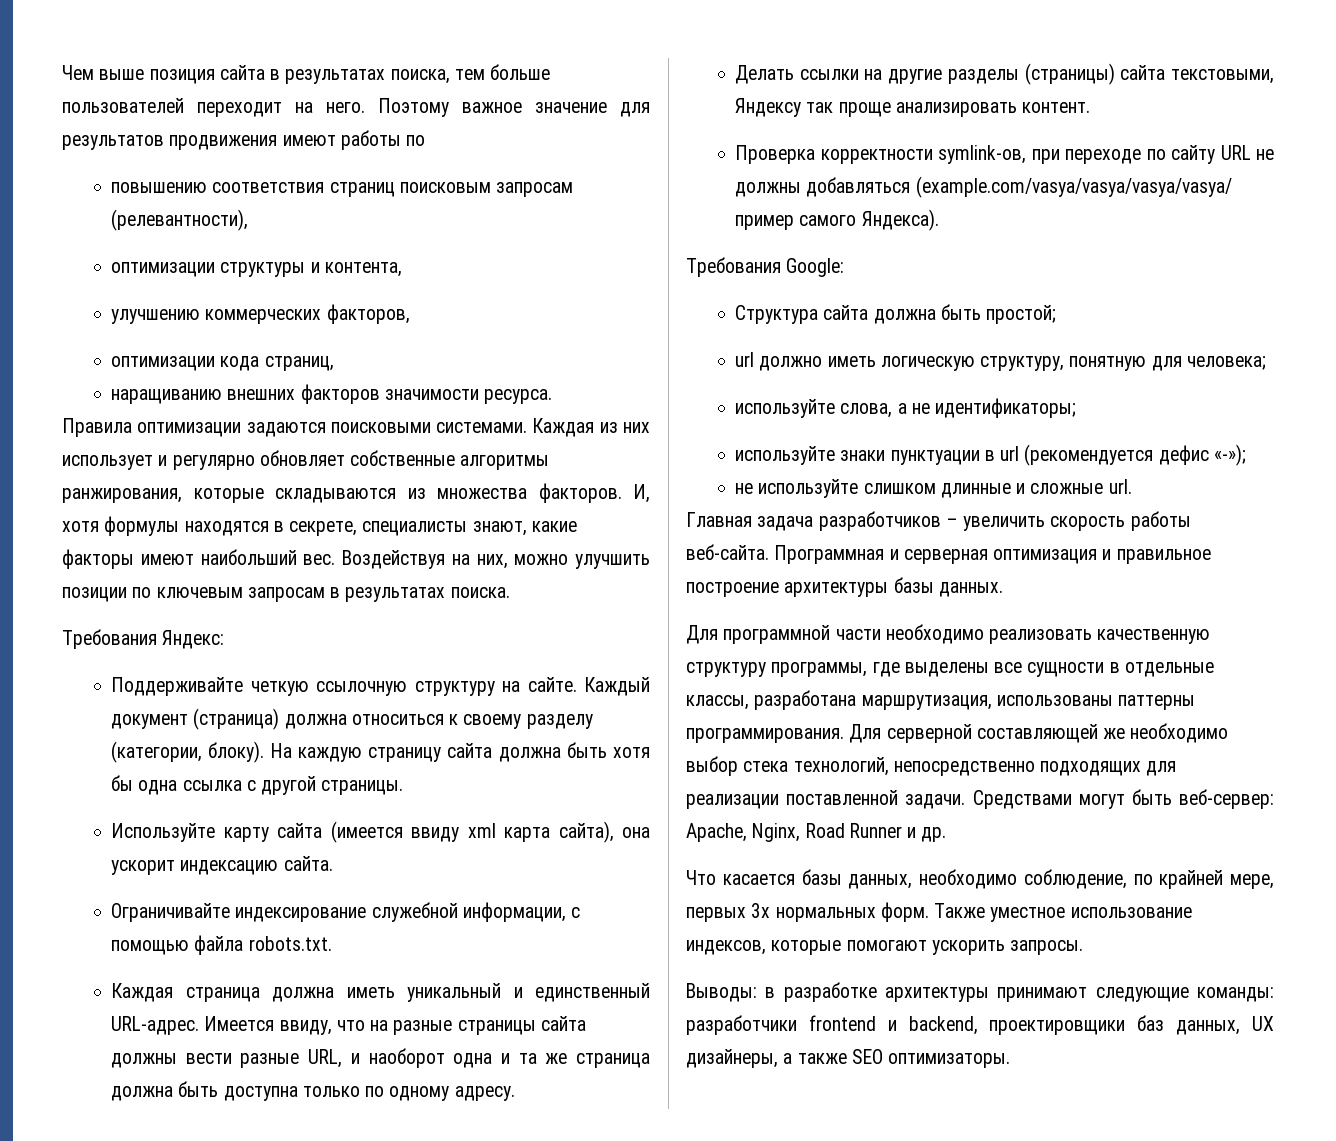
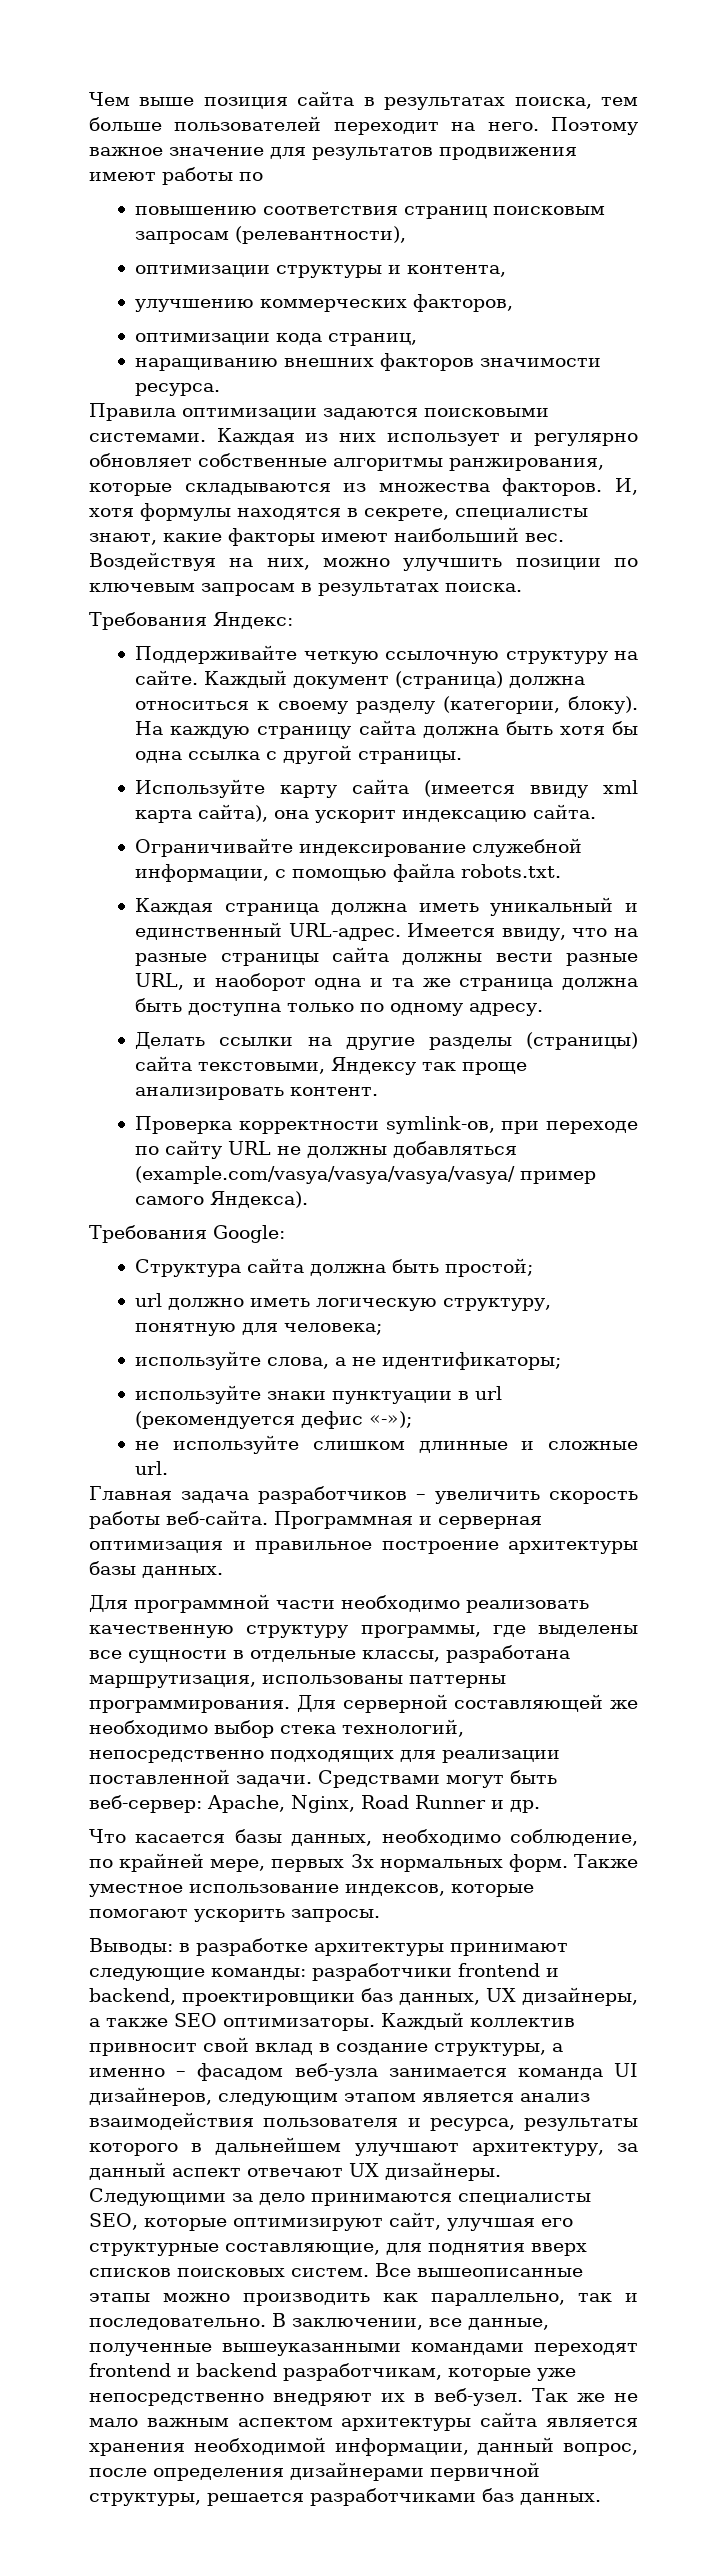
+ Каждый коллектив привносит свой вклад в создание структуры, а именно – фасадом веб-узла занимается команда UI дизайнеров, следующим этапом является анализ взаимодействия пользователя и ресурса, результаты которого в дальнейшем улучшают архитектуру, за данный аспект отвечают UX дизайнеры. Следующими за дело принимаются специалисты SEO, которые оптимизируют сайт, улучшая его структурные составляющие, для поднятия вверх списков поисковых систем. Все вышеописанные этапы можно производить как параллельно, так и последовательно. В заключении, все данные, полученные вышеуказанными командами переходят frontend и backend разработчикам, которые уже непосредственно внедряют их в веб-узел. Так же не мало важным аспектом архитектуры сайта является хранения необходимой информации, данный вопрос, после определения дизайнерами первичной структуры, решается разработчиками баз данных.

